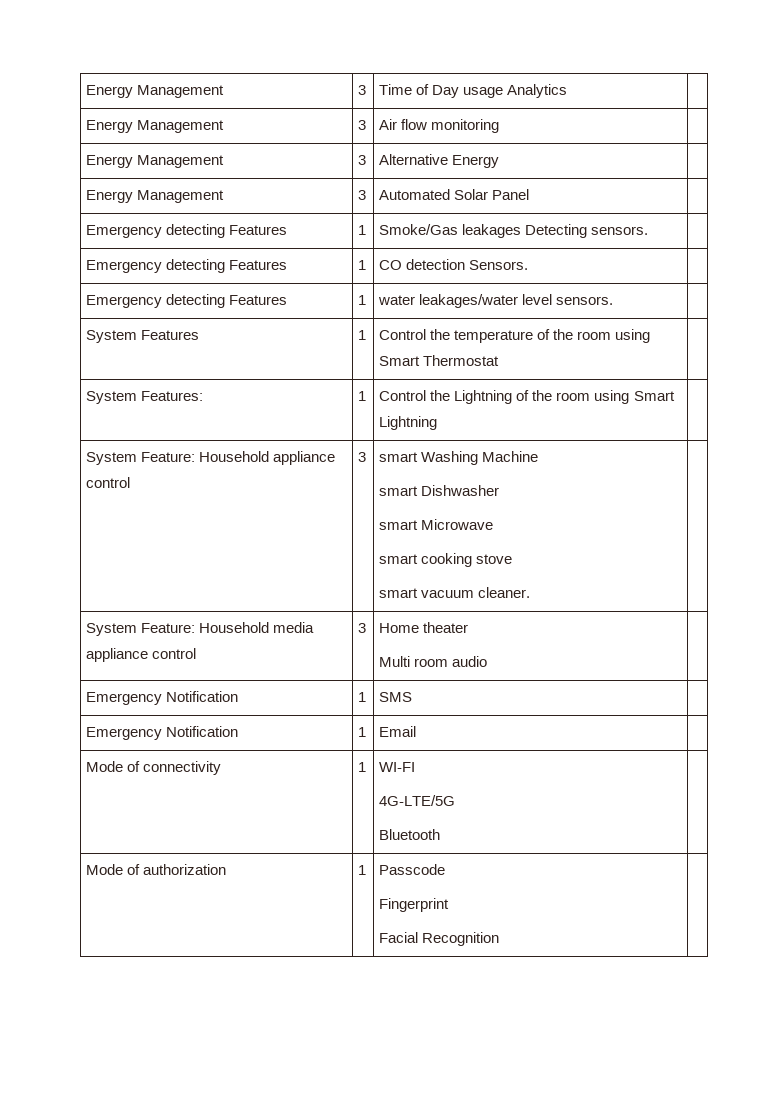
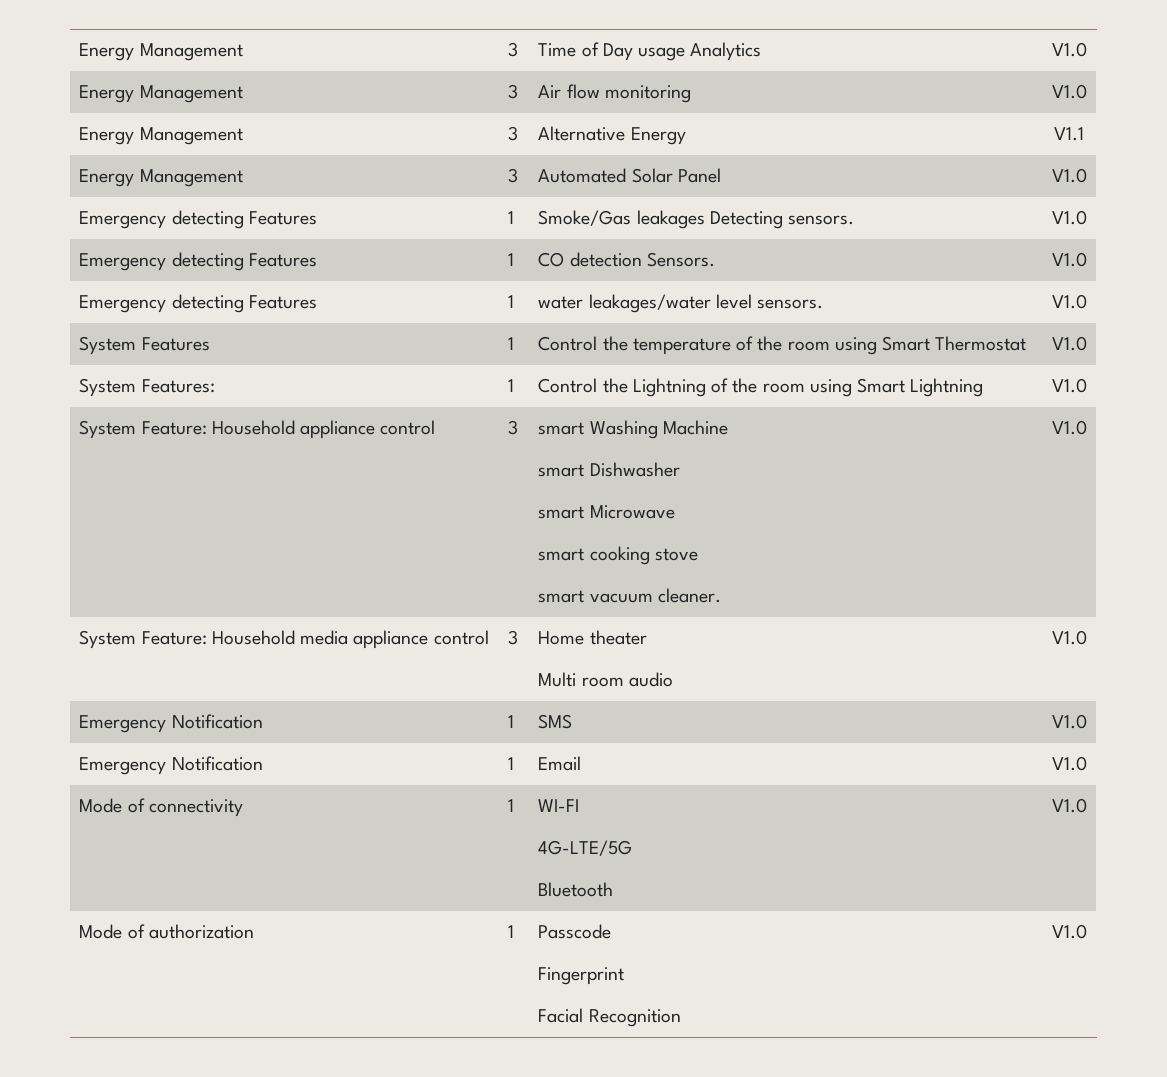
- Energy Management | 3 | Time of Day usage Analytics |
+ Energy Management | 3 | Time of Day usage Analytics | V1.0
- Energy Management | 3 | Air flow monitoring |
+ Energy Management | 3 | Air flow monitoring | V1.0
- Energy Management | 3 | Alternative Energy |
+ Energy Management | 3 | Alternative Energy | V1.1
- Energy Management | 3 | Automated Solar Panel |
+ Energy Management | 3 | Automated Solar Panel | V1.0
- Emergency detecting Features | 1 | Smoke/Gas leakages Detecting sensors. |
+ Emergency detecting Features | 1 | Smoke/Gas leakages Detecting sensors. | V1.0
- Emergency detecting Features | 1 | CO detection Sensors. |
+ Emergency detecting Features | 1 | CO detection Sensors. | V1.0
- Emergency detecting Features | 1 | water leakages/water level sensors. |
+ Emergency detecting Features | 1 | water leakages/water level sensors. | V1.0
- System Features | 1 | Control the temperature of the room using Smart Thermostat |
+ System Features | 1 | Control the temperature of the room using Smart Thermostat | V1.0
- System Features: | 1 | Control the Lightning of the room using Smart Lightning |
+ System Features: | 1 | Control the Lightning of the room using Smart Lightning | V1.0
  System Feature: Household appliance control | 3 | smart Washing Machine
  smart Dishwasher
  smart Microwave
  smart cooking stove
- smart vacuum cleaner. |
+ smart vacuum cleaner. | V1.0
  System Feature: Household media appliance control | 3 | Home theater
- Multi room audio |
+ Multi room audio | V1.0
- Emergency Notification | 1 | SMS |
+ Emergency Notification | 1 | SMS | V1.0
- Emergency Notification | 1 | Email |
+ Emergency Notification | 1 | Email | V1.0
  Mode of connectivity | 1 | WI-FI
  4G-LTE/5G
- Bluetooth |
+ Bluetooth | V1.0
  Mode of authorization | 1 | Passcode
  Fingerprint
- Facial Recognition |
+ Facial Recognition | V1.0

